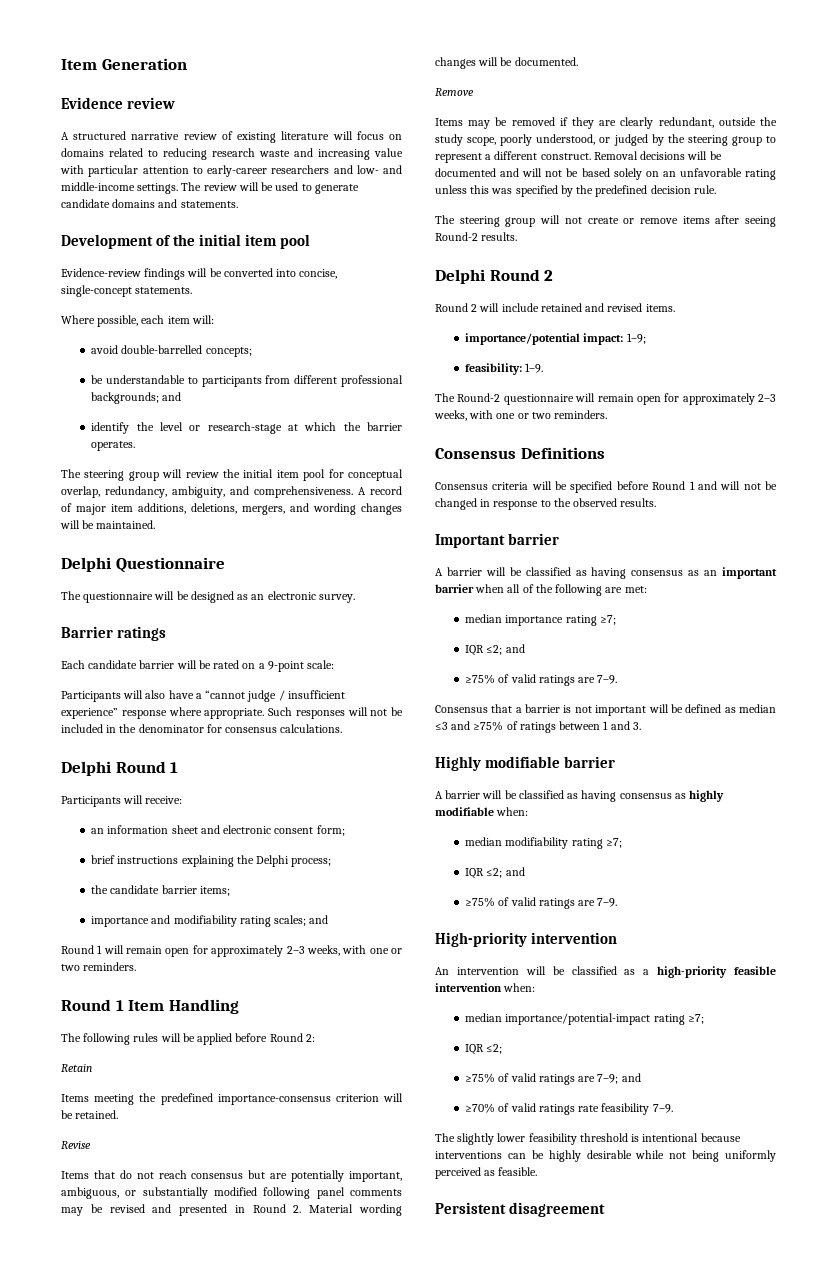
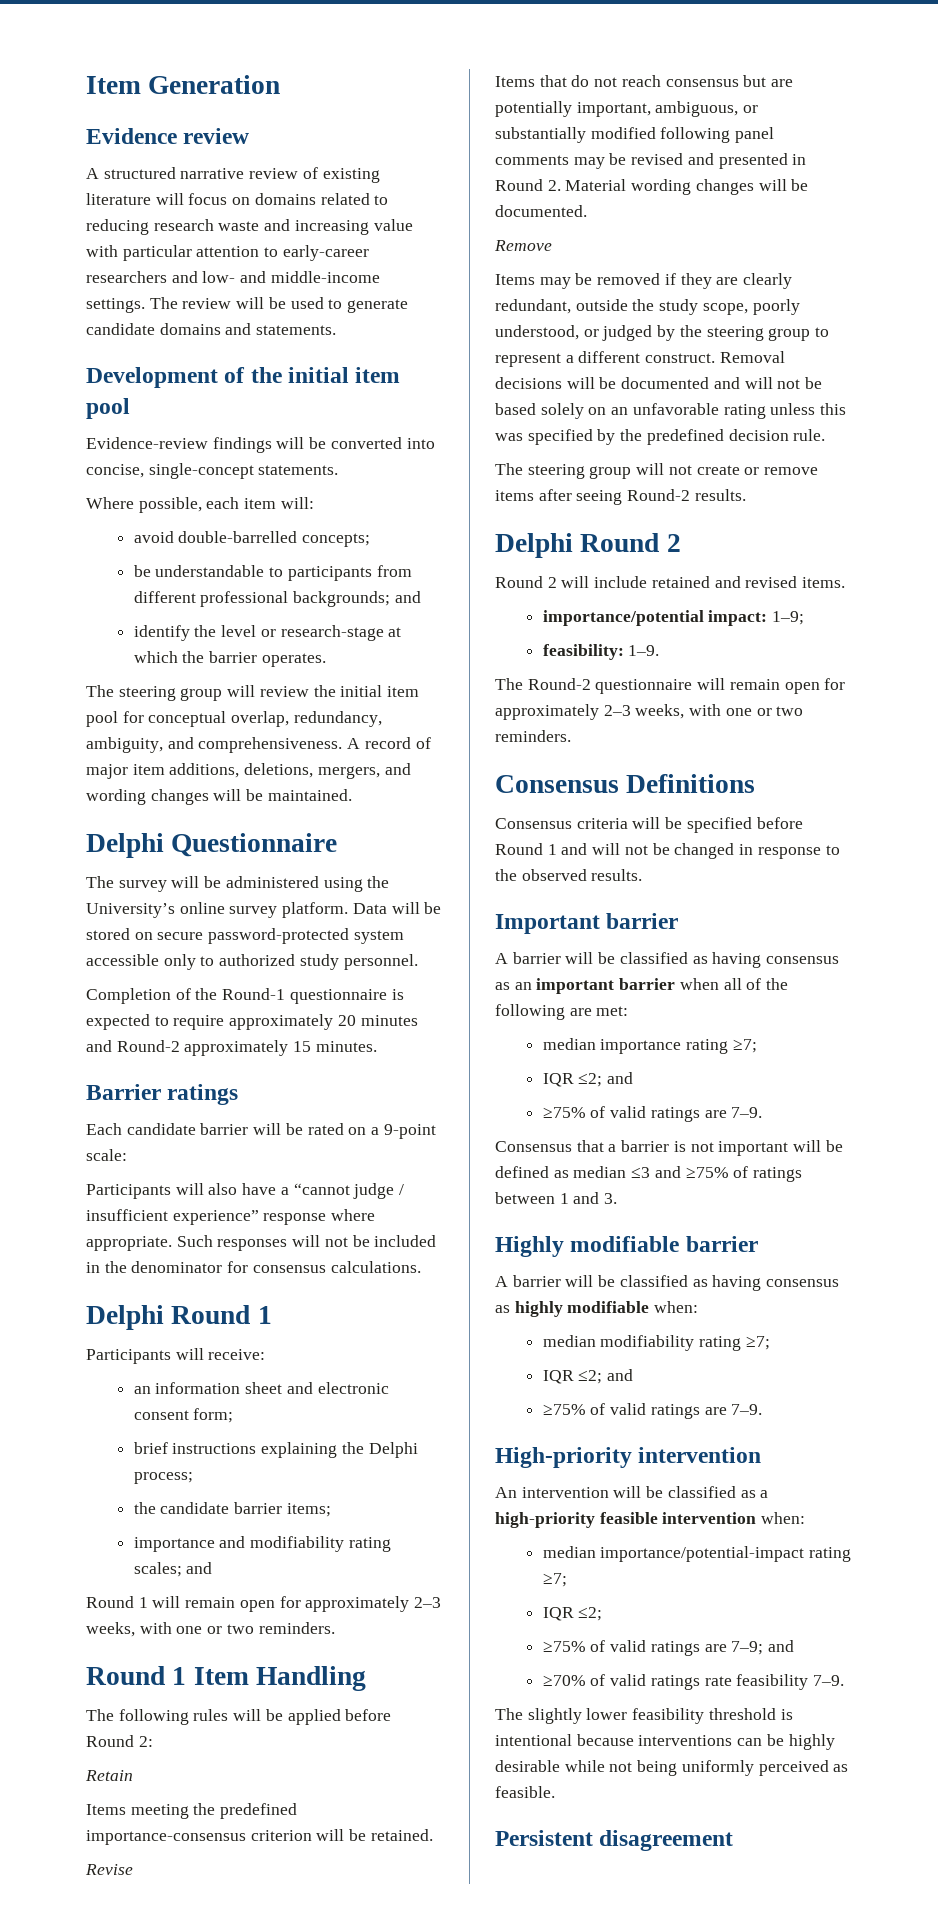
- The questionnaire will be designed as an electronic survey.
+ The survey will be administered using the University’s online survey platform. Data will be stored on secure password-protected system accessible only to authorized study personnel.
+ Completion of the Round-1 questionnaire is expected to require approximately 20 minutes and Round-2 approximately 15 minutes.

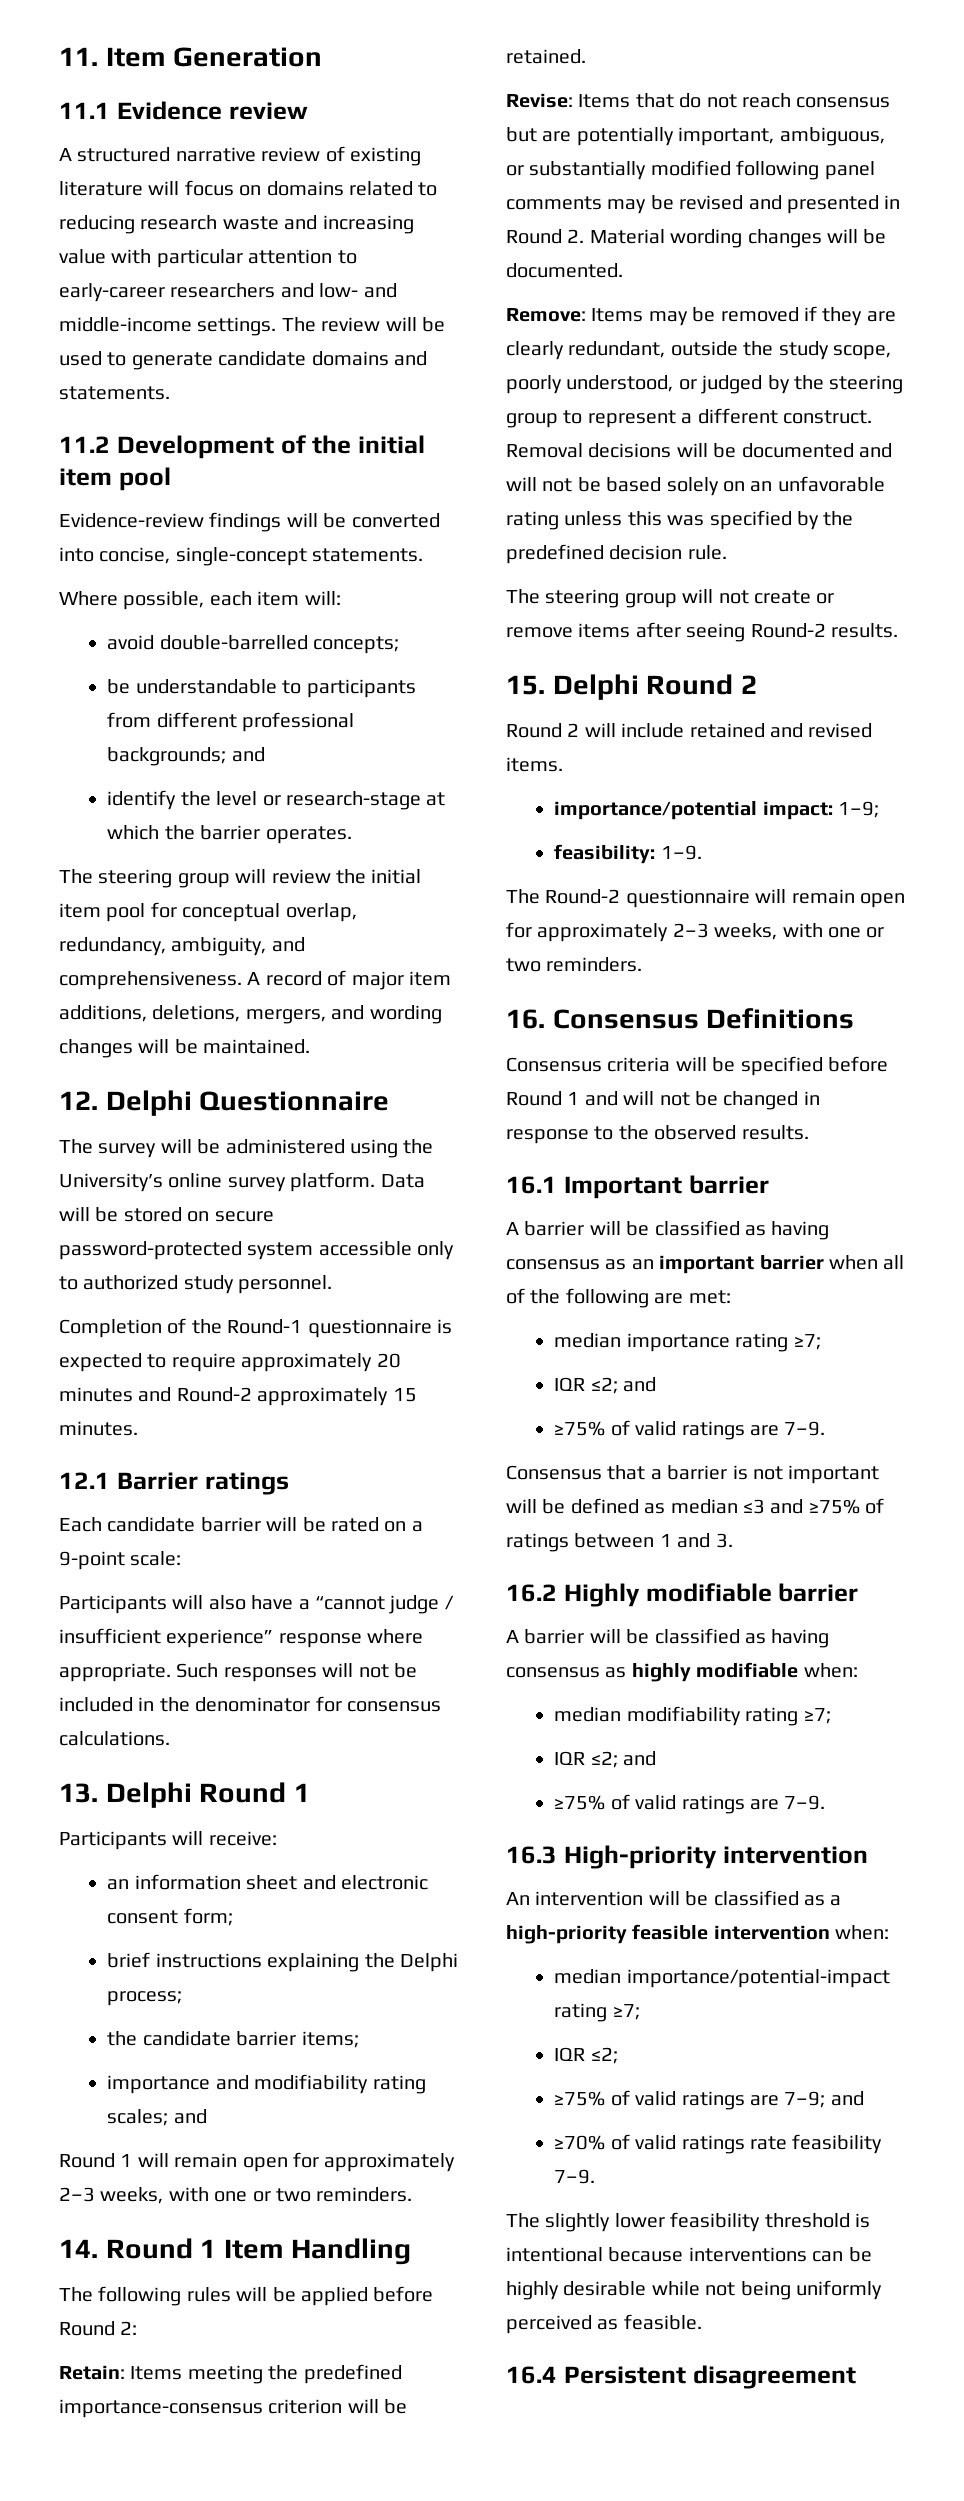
- Item Generation
+ 11. Item Generation
- Evidence review
+ 11.1 Evidence review
- Development of the initial item pool
+ 11.2 Development of the initial item pool
- Delphi Questionnaire
+ 12. Delphi Questionnaire
- Barrier ratings
+ 12.1 Barrier ratings
- Delphi Round 1
+ 13. Delphi Round 1
- Round 1 Item Handling
+ 14. Round 1 Item Handling
- Retain
- Items meeting the predefined importance-consensus criterion will be retained.
+ Retain: Items meeting the predefined importance-consensus criterion will be retained.
- Revise
- Items that do not reach consensus but are potentially important, ambiguous, or substantially modified following panel comments may be revised and presented in Round 2. Material wording changes will be documented.
+ Revise: Items that do not reach consensus but are potentially important, ambiguous, or substantially modified following panel comments may be revised and presented in Round 2. Material wording changes will be documented.
- Remove
- Items may be removed if they are clearly redundant, outside the study scope, poorly understood, or judged by the steering group to represent a different construct.
+ Remove: Items may be removed if they are clearly redundant, outside the study scope, poorly understood, or judged by the steering group to represent a different construct.
- Delphi Round 2
+ 15. Delphi Round 2
- Consensus Definitions
+ 16. Consensus Definitions
- Important barrier
+ 16.1 Important barrier
- Highly modifiable barrier
+ 16.2 Highly modifiable barrier
- High-priority intervention
+ 16.3 High-priority intervention
- Persistent disagreement
+ 16.4 Persistent disagreement

